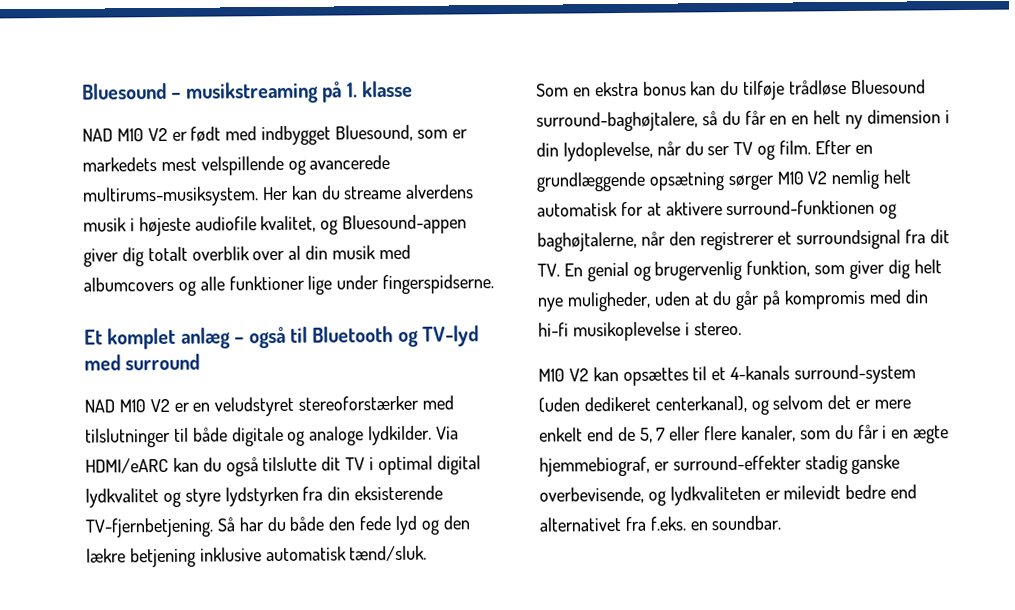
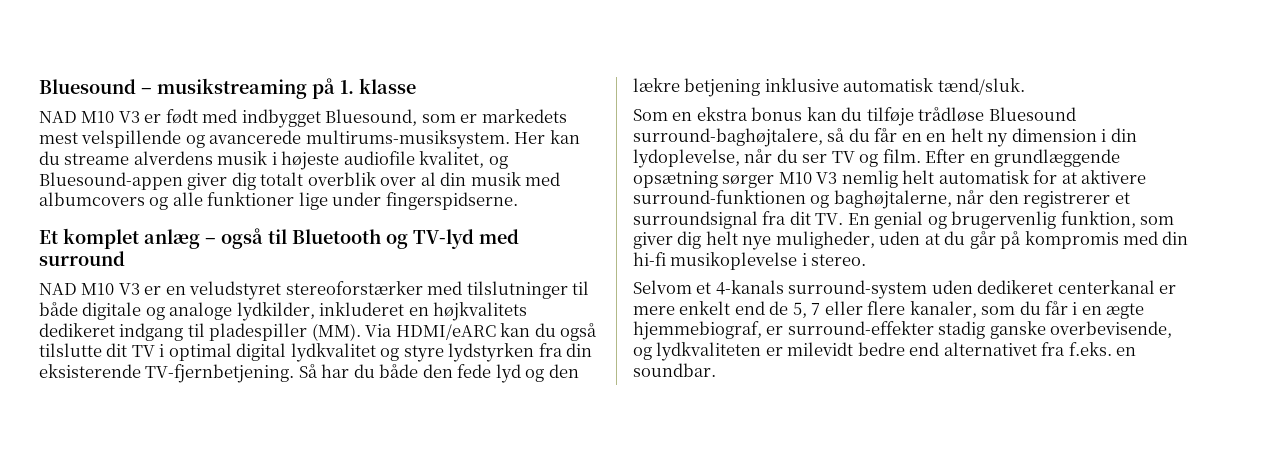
- NAD M10 V2 er født med indbygget Bluesound, som er markedets mest velspillende og avancerede multirums-musiksystem.
+ NAD M10 V3 er født med indbygget Bluesound, som er markedets mest velspillende og avancerede multirums-musiksystem.
- NAD M10 V2 er en veludstyret stereoforstærker med tilslutninger til både digitale og analoge lydkilder. Via HDMI/eARC kan du også tilslutte dit TV i optimal digital lydkvalitet og styre lydstyrken fra din eksisterende TV-fjernbetjening.
+ NAD M10 V3 er en veludstyret stereoforstærker med tilslutninger til både digitale og analoge lydkilder, inkluderet en højkvalitets dedikeret indgang til pladespiller (MM). Via HDMI/eARC kan du også tilslutte dit TV i optimal digital lydkvalitet og styre lydstyrken fra din eksisterende TV-fjernbetjening.
- Efter en grundlæggende opsætning sørger M10 V2 nemlig helt automatisk for at aktivere surround-funktionen og baghøjtalerne, når den registrerer et surroundsignal fra dit TV. En genial og brugervenlig funktion, som giver dig helt nye muligheder, uden at du går på kompromis med din hi-fi musikoplevelse i stereo.
+ Efter en grundlæggende opsætning sørger M10 V3 nemlig helt automatisk for at aktivere surround-funktionen og baghøjtalerne, når den registrerer et surroundsignal fra dit TV. En genial og brugervenlig funktion, som giver dig helt nye muligheder, uden at du går på kompromis med din hi-fi musikoplevelse i stereo.
- M10 V2 kan opsættes til et 4-kanals surround-system (uden dedikeret centerkanal), og selvom det er mere enkelt end de 5, 7 eller flere kanaler, som du får i en ægte hjemmebiograf, er surround-effekter stadig ganske overbevisende, og lydkvaliteten er milevidt bedre end alternativet fra f.eks. en soundbar.
+ Selvom et 4-kanals surround-system uden dedikeret centerkanal er mere enkelt end de 5, 7 eller flere kanaler, som du får i en ægte hjemmebiograf, er surround-effekter stadig ganske overbevisende, og lydkvaliteten er milevidt bedre end alternativet fra f.eks. en soundbar.

